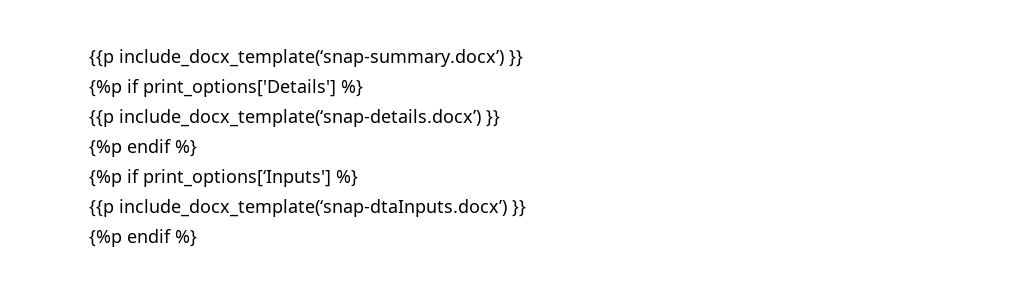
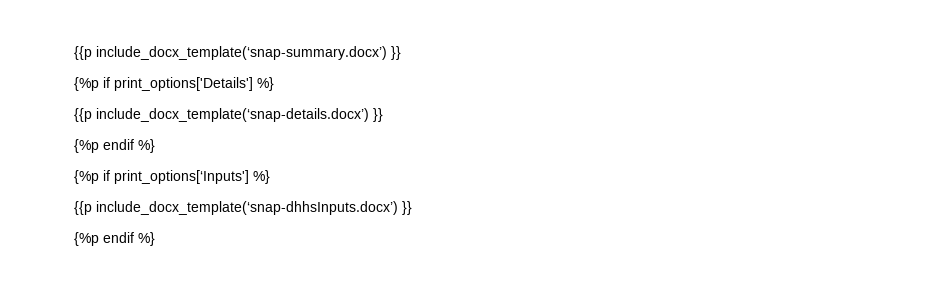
- {{p include_docx_template(‘snap-dtaInputs.docx’) }}
+ {{p include_docx_template(‘snap-dhhsInputs.docx’) }}

